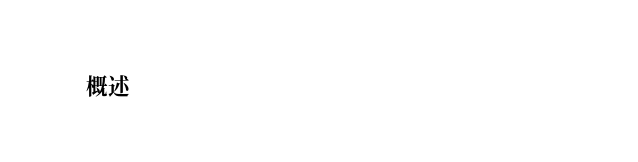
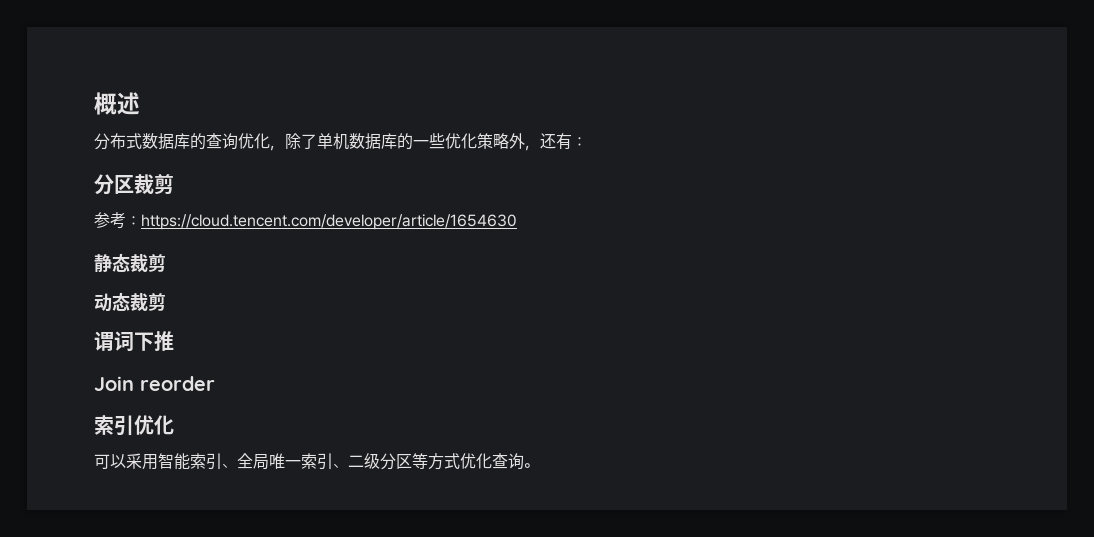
+ 分布式数据库的查询优化，除了单机数据库的一些优化策略外，还有：
+ 分区裁剪
+ 参考：https://cloud.tencent.com/developer/article/1654630
+ 静态裁剪
+ 动态裁剪
+ 谓词下推
+ Join reorder
+ 索引优化
+ 可以采用智能索引、全局唯一索引、二级分区等方式优化查询。

